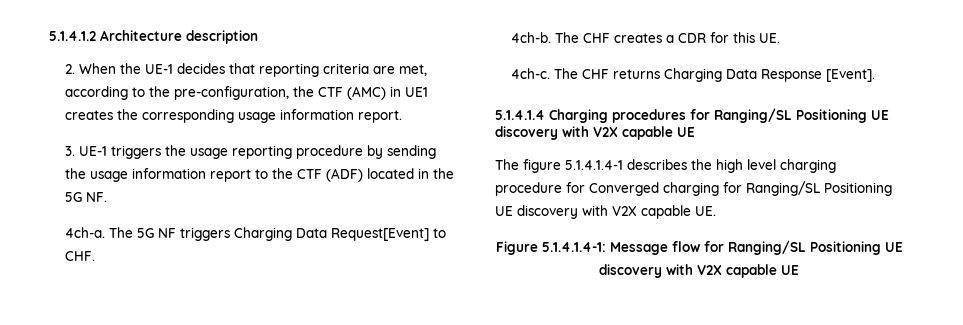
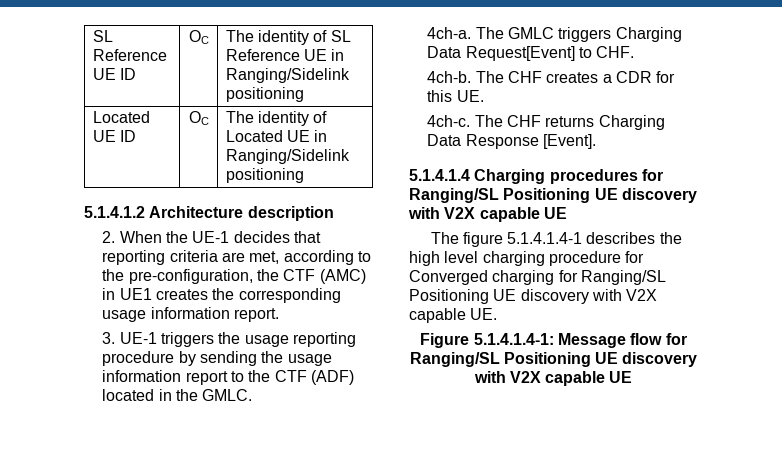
+ SL Reference UE ID | OC | The identity of SL Reference UE in Ranging/Sidelink positioning
+ Located UE ID | OC | The identity of Located UE in Ranging/Sidelink positioning
- 3. UE-1 triggers the usage reporting procedure by sending the usage information report to the CTF (ADF) located in the 5G NF.
+ 3. UE-1 triggers the usage reporting procedure by sending the usage information report to the CTF (ADF) located in the GMLC.
- The 5G NF triggers Charging Data Request[Event] to CHF.
+ The GMLC triggers Charging Data Request[Event] to CHF.

